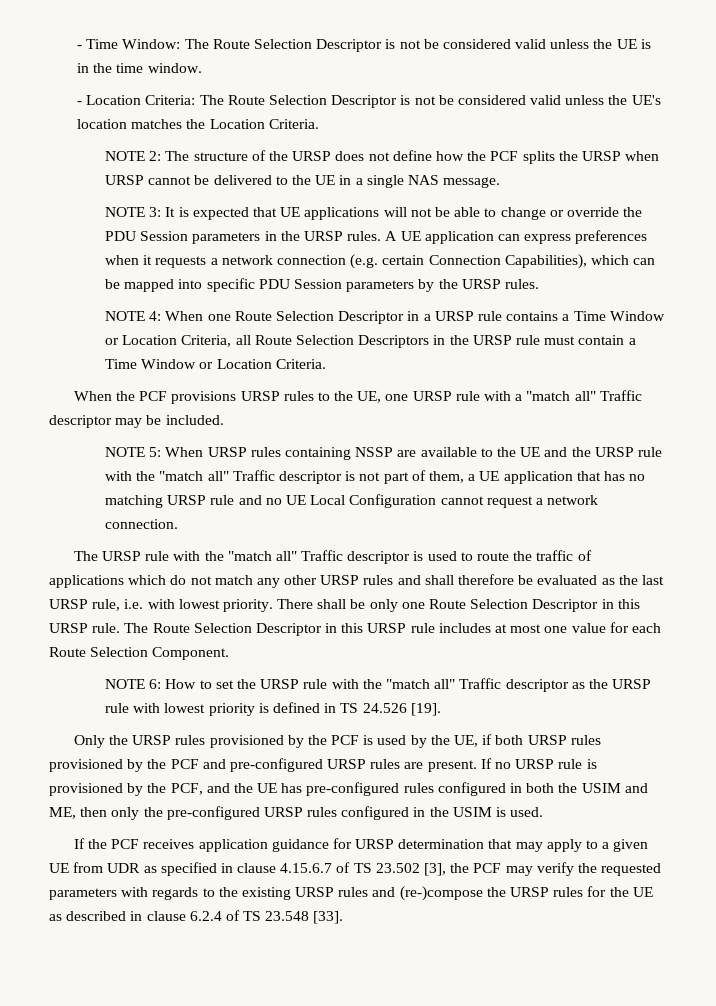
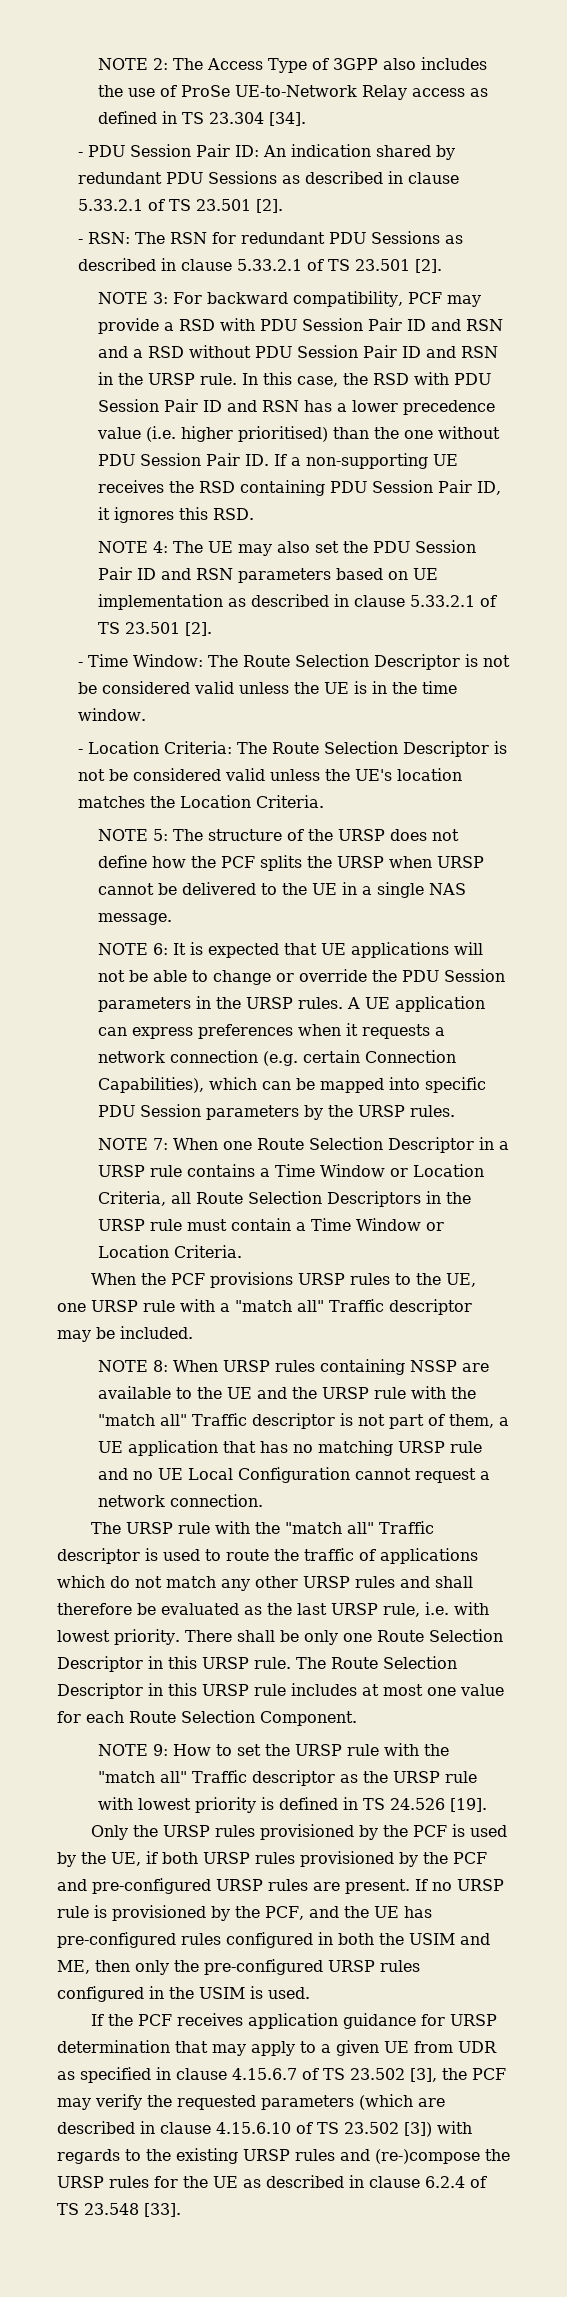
+ NOTE 2: The Access Type of 3GPP also includes the use of ProSe UE-to-Network Relay access as defined in TS 23.304 [34].
+ - PDU Session Pair ID: An indication shared by redundant PDU Sessions as described in clause 5.33.2.1 of TS 23.501 [2].
+ - RSN: The RSN for redundant PDU Sessions as described in clause 5.33.2.1 of TS 23.501 [2].
+ NOTE 3: For backward compatibility, PCF may provide a RSD with PDU Session Pair ID and RSN and a RSD without PDU Session Pair ID and RSN in the URSP rule. In this case, the RSD with PDU Session Pair ID and RSN has a lower precedence value (i.e. higher prioritised) than the one without PDU Session Pair ID. If a non-supporting UE receives the RSD containing PDU Session Pair ID, it ignores this RSD.
+ NOTE 4: The UE may also set the PDU Session Pair ID and RSN parameters based on UE implementation as described in clause 5.33.2.1 of TS 23.501 [2].
- NOTE 2: The structure of the URSP does not define how the PCF splits the URSP when URSP cannot be delivered to the UE in a single NAS message.
+ NOTE 5: The structure of the URSP does not define how the PCF splits the URSP when URSP cannot be delivered to the UE in a single NAS message.
- NOTE 3: It is expected that UE applications will not be able to change or override the PDU Session parameters in the URSP rules.
+ NOTE 6: It is expected that UE applications will not be able to change or override the PDU Session parameters in the URSP rules.
- NOTE 4: When one Route Selection Descriptor in a URSP rule contains a Time Window or Location Criteria, all Route Selection Descriptors in the URSP rule must contain a Time Window or Location Criteria.
+ NOTE 7: When one Route Selection Descriptor in a URSP rule contains a Time Window or Location Criteria, all Route Selection Descriptors in the URSP rule must contain a Time Window or Location Criteria.
- NOTE 5: When URSP rules containing NSSP are available to the UE and the URSP rule with the "match all" Traffic descriptor is not part of them, a UE application that has no matching URSP rule and no UE Local Configuration cannot request a network connection.
+ NOTE 8: When URSP rules containing NSSP are available to the UE and the URSP rule with the "match all" Traffic descriptor is not part of them, a UE application that has no matching URSP rule and no UE Local Configuration cannot request a network connection.
- NOTE 6: How to set the URSP rule with the "match all" Traffic descriptor as the URSP rule with lowest priority is defined in TS 24.526 [19].
+ NOTE 9: How to set the URSP rule with the "match all" Traffic descriptor as the URSP rule with lowest priority is defined in TS 24.526 [19].
- If the PCF receives application guidance for URSP determination that may apply to a given UE from UDR as specified in clause 4.15.6.7 of TS 23.502 [3], the PCF may verify the requested parameters with regards to the existing URSP rules and (re-)compose the URSP rules for the UE as described in clause 6.2.4 of TS 23.548 [33].
+ If the PCF receives application guidance for URSP determination that may apply to a given UE from UDR as specified in clause 4.15.6.7 of TS 23.502 [3], the PCF may verify the requested parameters (which are described in clause 4.15.6.10 of TS 23.502 [3]) with regards to the existing URSP rules and (re-)compose the URSP rules for the UE as described in clause 6.2.4 of TS 23.548 [33].

